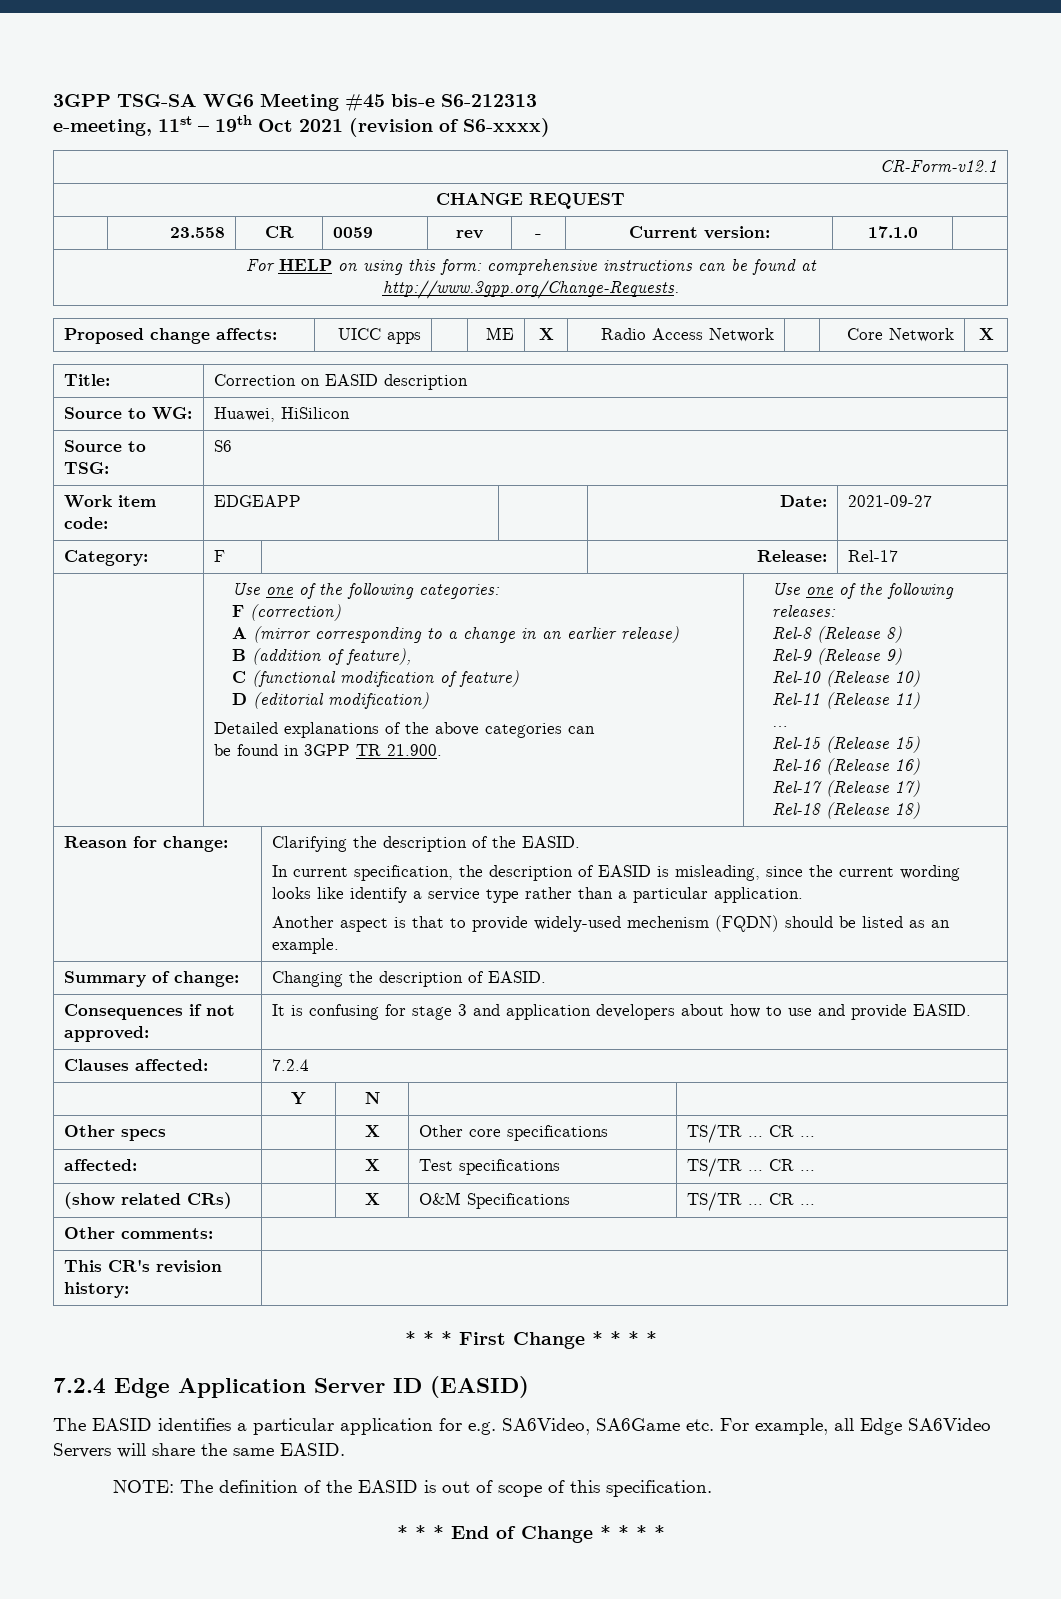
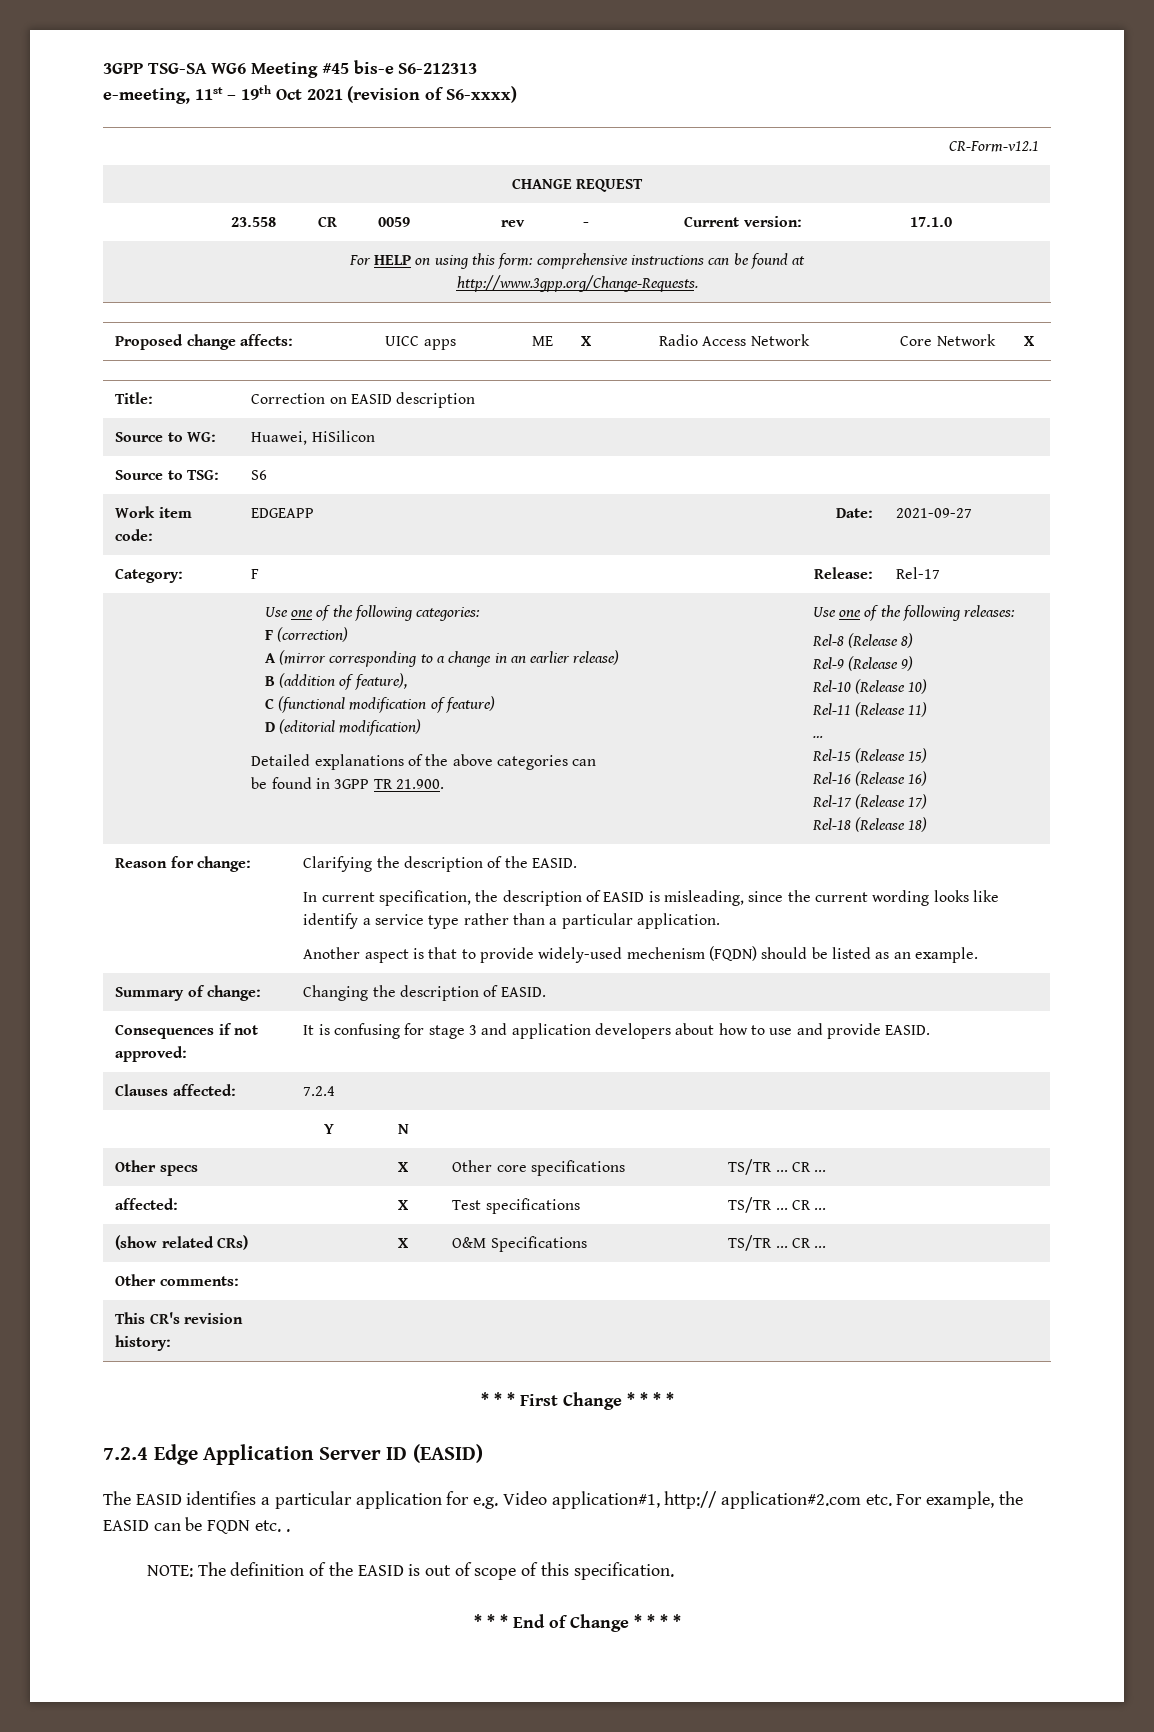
- The EASID identifies a particular application for e.g. SA6Video, SA6Game etc. For example, all Edge SA6Video Servers will share the same EASID.
+ The EASID identifies a particular application for e.g. Video application#1, http:// application#2.com etc. For example, the EASID can be FQDN etc. .

